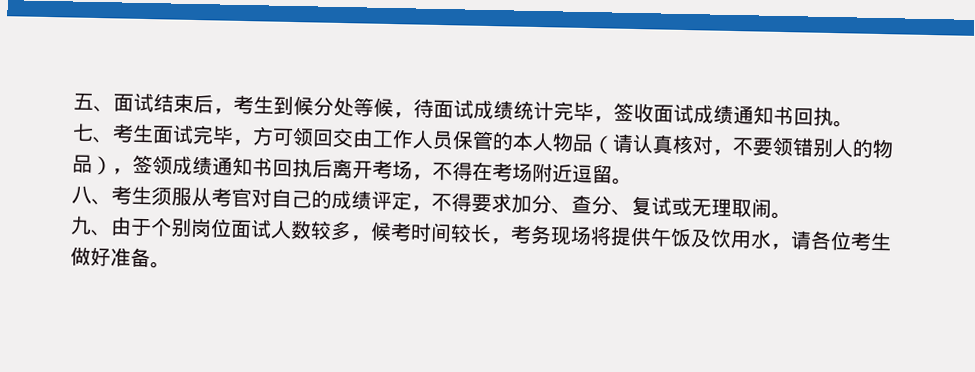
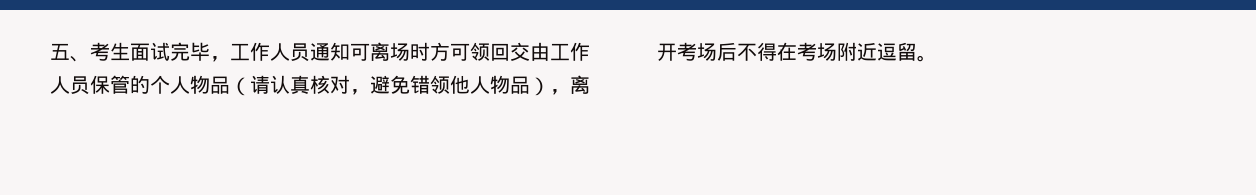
- 五、面试结束后，考生到候分处等候，待面试成绩统计完毕，签收面试成绩通知书回执。
- 七、考生面试完毕，方可领回交由工作人员保管的本人物品（请认真核对，不要领错别人的物品），签领成绩通知书回执后离开考场，不得在考场附近逗留。
+ 五、考生面试完毕，工作人员通知可离场时方可领回交由工作人员保管的个人物品（请认真核对，避免错领他人物品），离开考场后不得在考场附近逗留。
- 八、考生须服从考官对自己的成绩评定，不得要求加分、查分、复试或无理取闹。
- 九、由于个别岗位面试人数较多，候考时间较长，考务现场将提供午饭及饮用水，请各位考生做好准备。

